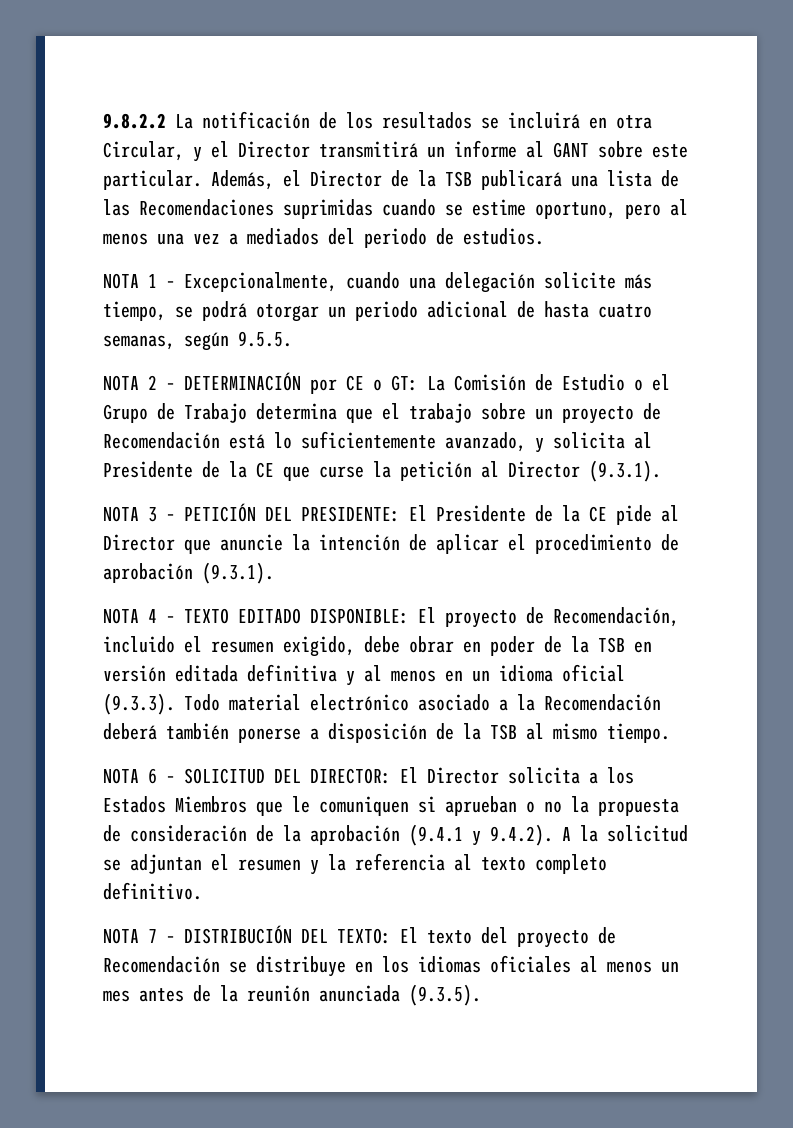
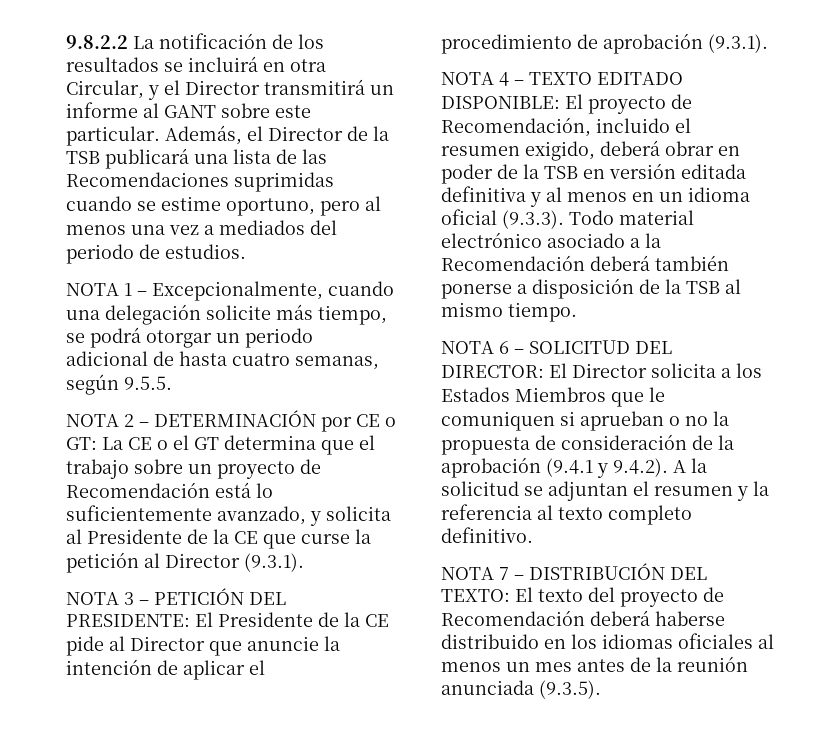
- NOTA 2 – DETERMINACIÓN por CE o GT: La Comisión de Estudio o el Grupo de Trabajo determina que el trabajo sobre un proyecto de Recomendación está lo suficientemente avanzado, y solicita al Presidente de la CE que curse la petición al Director (9.3.1).
+ NOTA 2 – DETERMINACIÓN por CE o GT: La CE o el GT determina que el trabajo sobre un proyecto de Recomendación está lo suficientemente avanzado, y solicita al Presidente de la CE que curse la petición al Director (9.3.1).
- NOTA 4 – TEXTO EDITADO DISPONIBLE: El proyecto de Recomendación, incluido el resumen exigido, debe obrar en poder de la TSB en versión editada definitiva y al menos en un idioma oficial (9.3.3). Todo material electrónico asociado a la Recomendación deberá también ponerse a disposición de la TSB al mismo tiempo.
+ NOTA 4 – TEXTO EDITADO DISPONIBLE: El proyecto de Recomendación, incluido el resumen exigido, deberá obrar en poder de la TSB en versión editada definitiva y al menos en un idioma oficial (9.3.3). Todo material electrónico asociado a la Recomendación deberá también ponerse a disposición de la TSB al mismo tiempo.
- NOTA 7 – DISTRIBUCIÓN DEL TEXTO: El texto del proyecto de Recomendación se distribuye en los idiomas oficiales al menos un mes antes de la reunión anunciada (9.3.5).
+ NOTA 7 – DISTRIBUCIÓN DEL TEXTO: El texto del proyecto de Recomendación deberá haberse distribuido en los idiomas oficiales al menos un mes antes de la reunión anunciada (9.3.5).

